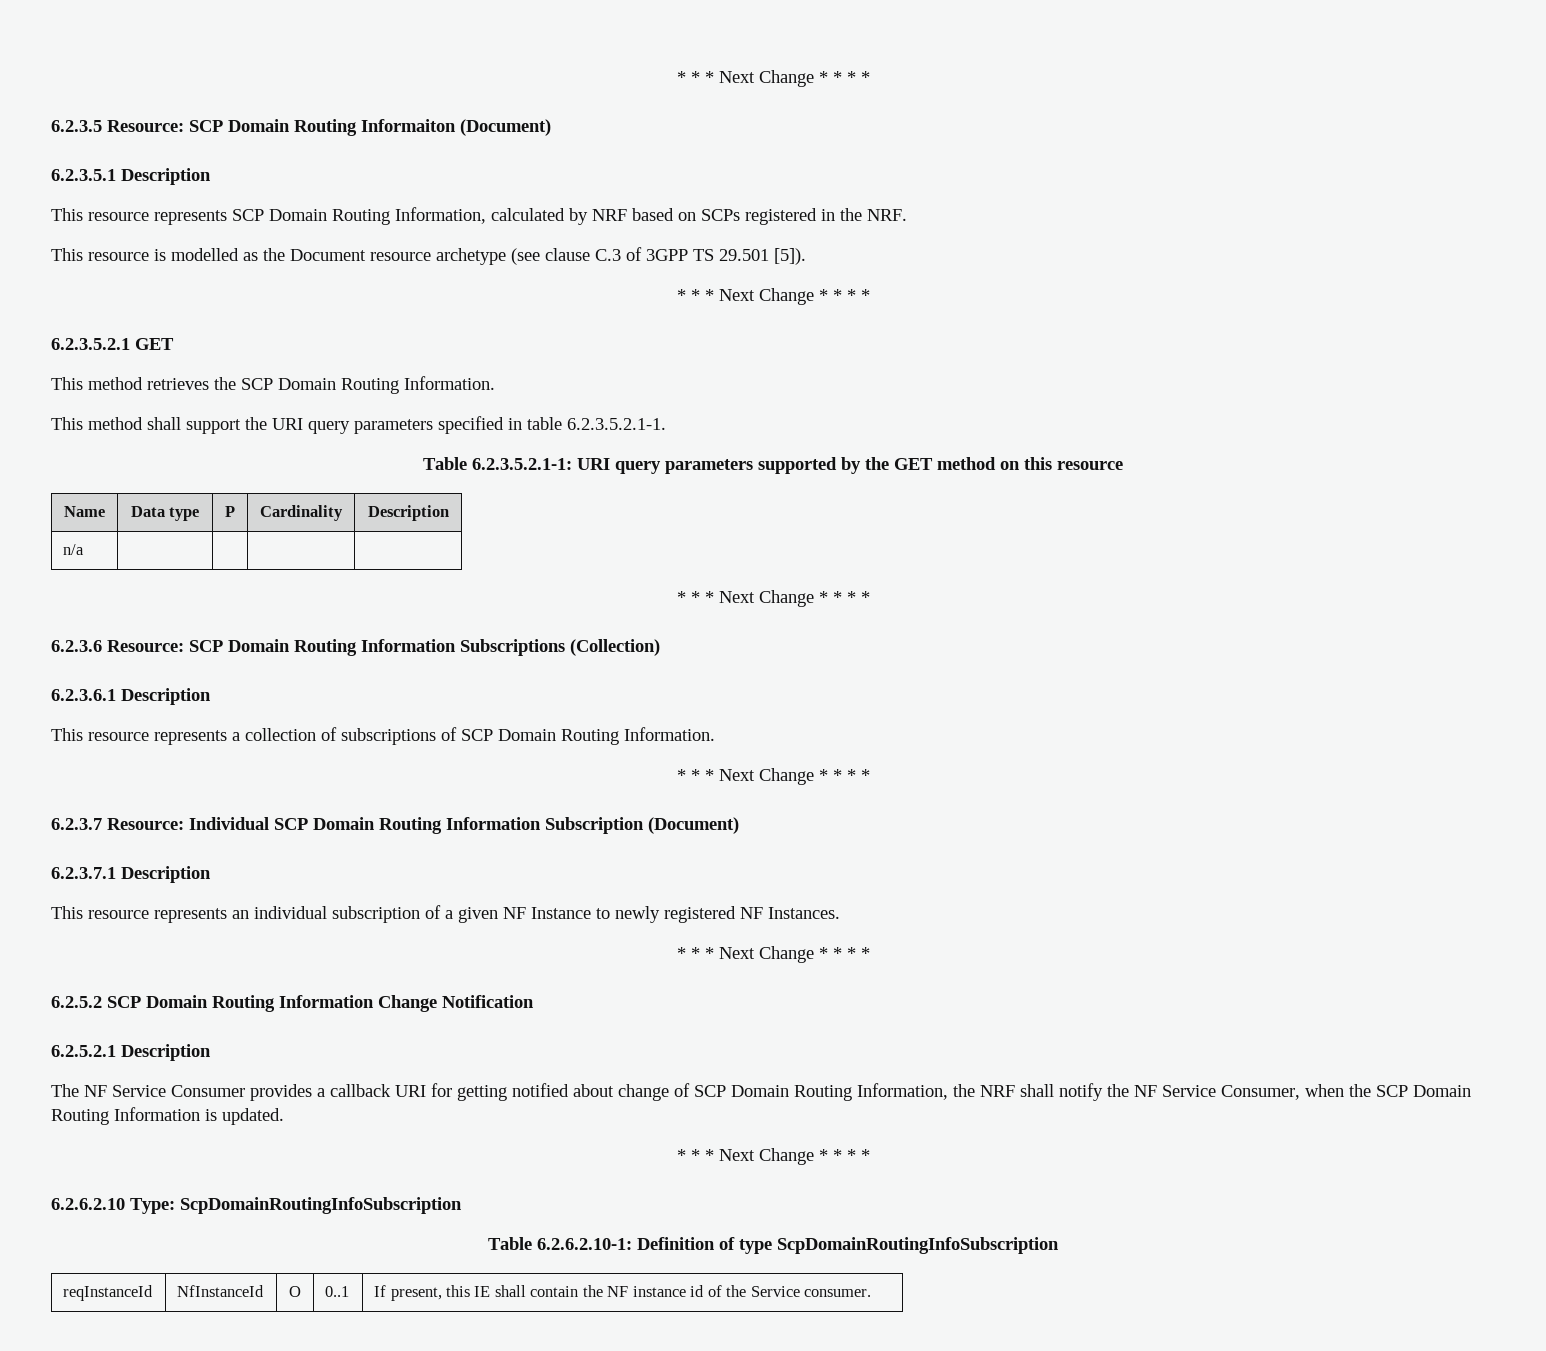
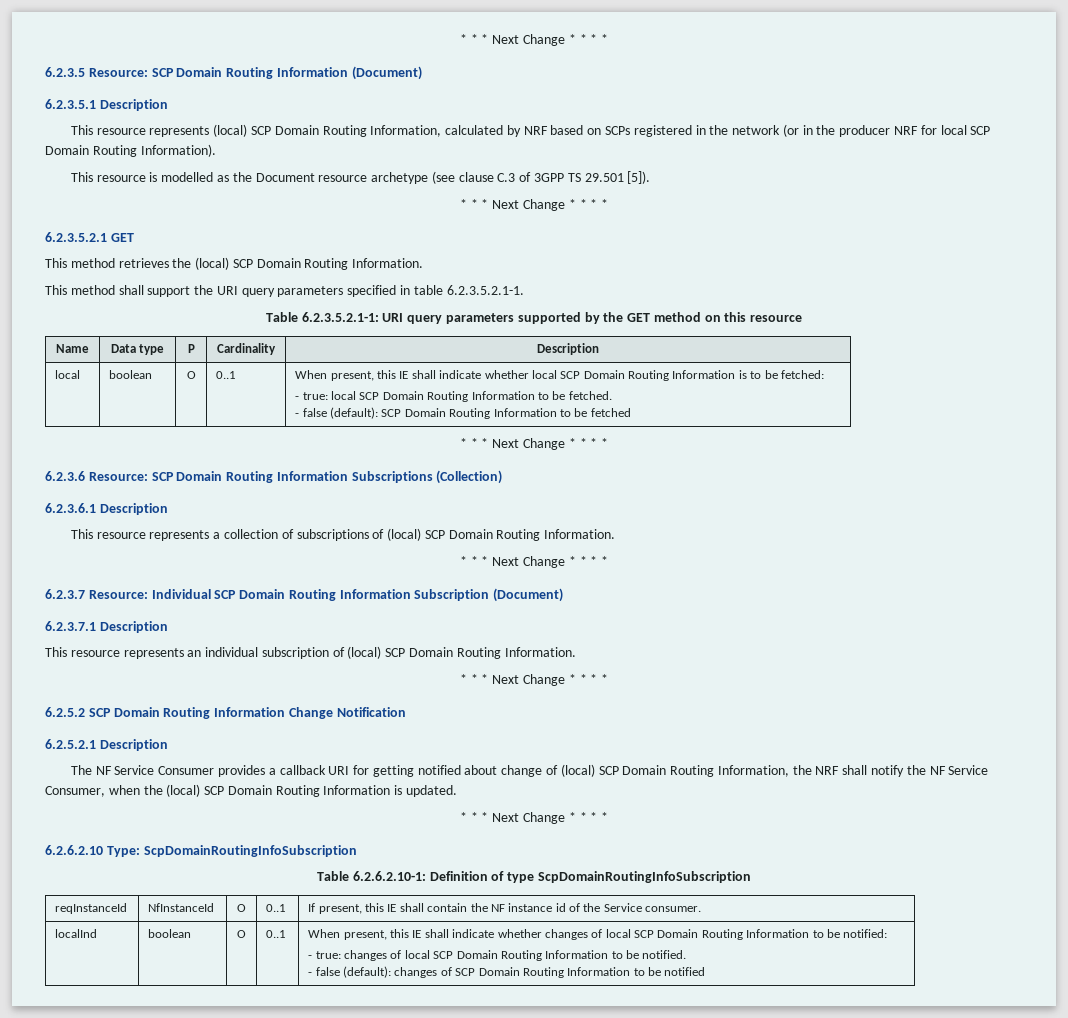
- 6.2.3.5 Resource: SCP Domain Routing Informaiton (Document)
+ 6.2.3.5 Resource: SCP Domain Routing Information (Document)
- This resource represents SCP Domain Routing Information, calculated by NRF based on SCPs registered in the NRF.
+ This resource represents (local) SCP Domain Routing Information, calculated by NRF based on SCPs registered in the network (or in the producer NRF for local SCP Domain Routing Information).
- This method retrieves the SCP Domain Routing Information.
+ This method retrieves the (local) SCP Domain Routing Information.
- n/a | | | |
+ local | boolean | O | 0..1 | When present, this IE shall indicate whether local SCP Domain Routing Information is to be fetched:
+ - true: local SCP Domain Routing Information to be fetched.
+ - false (default): SCP Domain Routing Information to be fetched
- This resource represents a collection of subscriptions of SCP Domain Routing Information.
+ This resource represents a collection of subscriptions of (local) SCP Domain Routing Information.
- This resource represents an individual subscription of a given NF Instance to newly registered NF Instances.
+ This resource represents an individual subscription of (local) SCP Domain Routing Information.
- The NF Service Consumer provides a callback URI for getting notified about change of SCP Domain Routing Information, the NRF shall notify the NF Service Consumer, when the SCP Domain Routing Information is updated.
+ The NF Service Consumer provides a callback URI for getting notified about change of (local) SCP Domain Routing Information, the NRF shall notify the NF Service Consumer, when the (local) SCP Domain Routing Information is updated.
+ localInd | boolean | O | 0..1 | When present, this IE shall indicate whether changes of local SCP Domain Routing Information to be notified:
+ - true: changes of local SCP Domain Routing Information to be notified.
+ - false (default): changes of SCP Domain Routing Information to be notified

